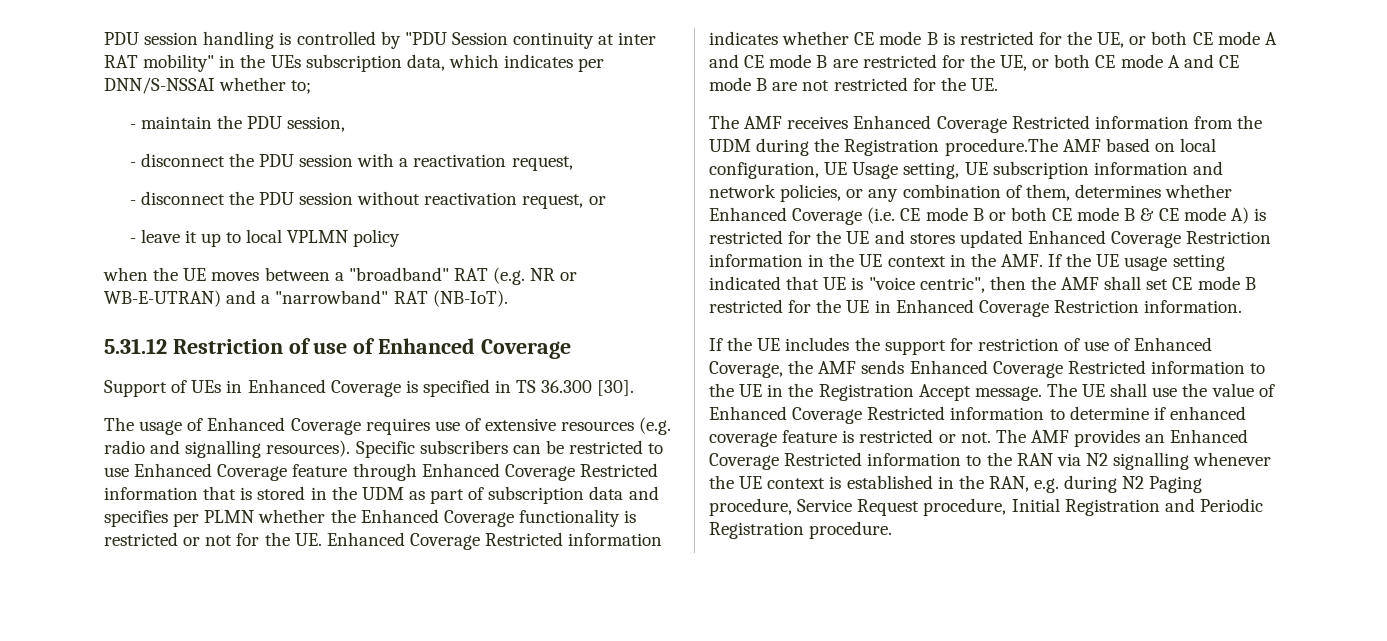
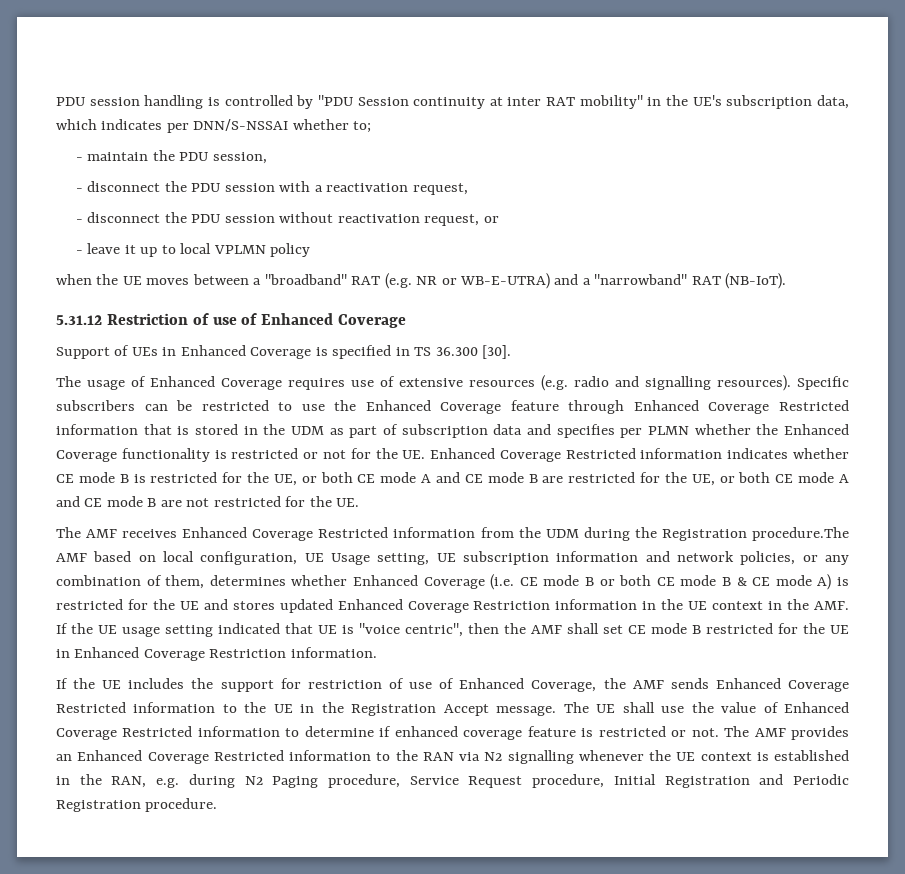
- PDU session handling is controlled by "PDU Session continuity at inter RAT mobility" in the UEs subscription data, which indicates per DNN/S-NSSAI whether to;
+ PDU session handling is controlled by "PDU Session continuity at inter RAT mobility" in the UE's subscription data, which indicates per DNN/S-NSSAI whether to;
- when the UE moves between a "broadband" RAT (e.g. NR or WB-E-UTRAN) and a "narrowband" RAT (NB-IoT).
+ when the UE moves between a "broadband" RAT (e.g. NR or WB-E-UTRA) and a "narrowband" RAT (NB-IoT).
- Specific subscribers can be restricted to use Enhanced Coverage feature through Enhanced Coverage Restricted information that is stored in the UDM as part of subscription data and specifies per PLMN whether the Enhanced Coverage functionality is restricted or not for the UE. Enhanced Coverage Restricted information indicates whether CE mode B is restricted for the UE, or both CE mode A and CE mode B are restricted for the UE, or both CE mode A and CE mode B are not restricted for the UE.
+ Specific subscribers can be restricted to use the Enhanced Coverage feature through Enhanced Coverage Restricted information that is stored in the UDM as part of subscription data and specifies per PLMN whether the Enhanced Coverage functionality is restricted or not for the UE. Enhanced Coverage Restricted information indicates whether CE mode B is restricted for the UE, or both CE mode A and CE mode B are restricted for the UE, or both CE mode A and CE mode B are not restricted for the UE.

